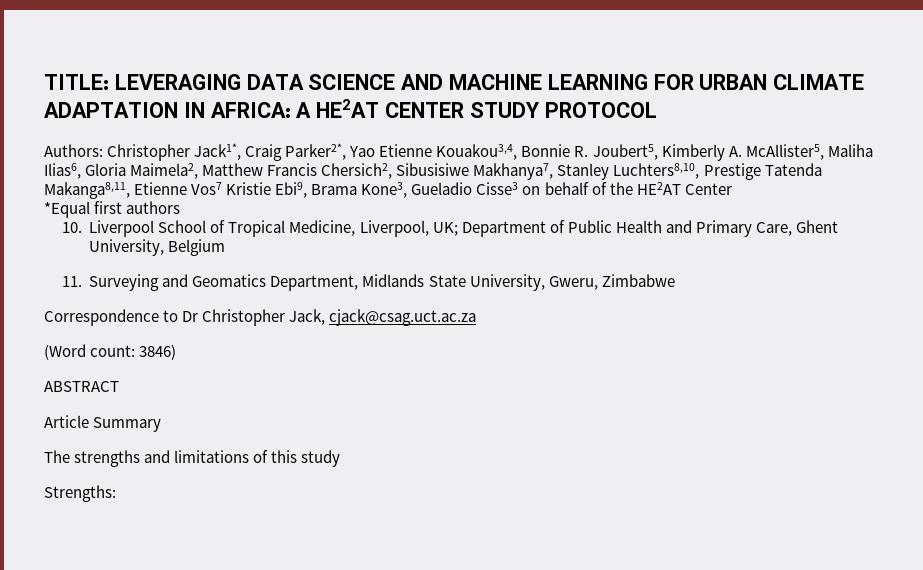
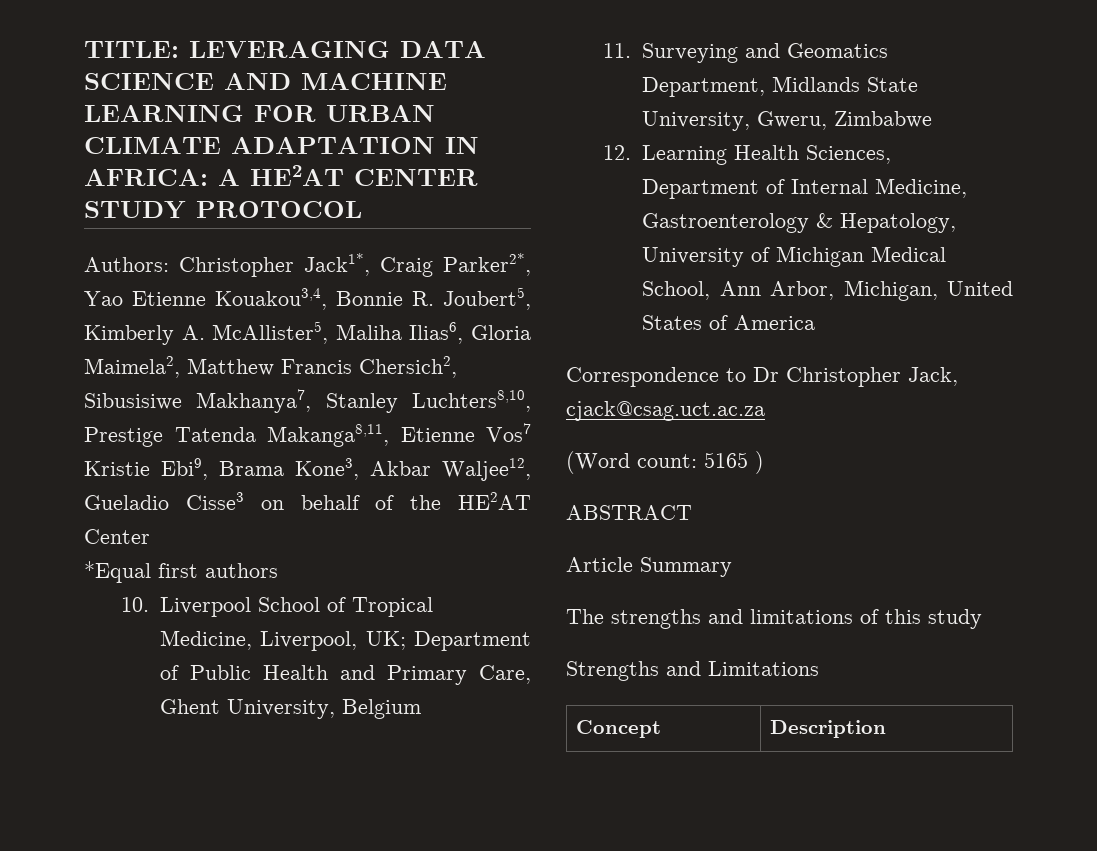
- Authors: Christopher Jack1*, Craig Parker2*, Yao Etienne Kouakou3,4, Bonnie R. Joubert5, Kimberly A. McAllister5, Maliha Ilias6, Gloria Maimela2, Matthew Francis Chersich2, Sibusisiwe Makhanya7, Stanley Luchters8,10, Prestige Tatenda Makanga8,11, Etienne Vos7 Kristie Ebi9, Brama Kone3, Gueladio Cisse3 on behalf of the HE2AT Center
+ Authors: Christopher Jack1*, Craig Parker2*, Yao Etienne Kouakou3,4, Bonnie R. Joubert5, Kimberly A. McAllister5, Maliha Ilias6, Gloria Maimela2, Matthew Francis Chersich2, Sibusisiwe Makhanya7, Stanley Luchters8,10, Prestige Tatenda Makanga8,11, Etienne Vos7 Kristie Ebi9, Brama Kone3, Akbar Waljee12, Gueladio Cisse3 on behalf of the HE2AT Center
+ 12. Learning Health Sciences, Department of Internal Medicine, Gastroenterology & Hepatology, University of Michigan Medical School, Ann Arbor, Michigan, United States of America
- (Word count: 3846)
+ (Word count: 5165 )
- Strengths:
+ Strengths and Limitations
+ Concept | Description

